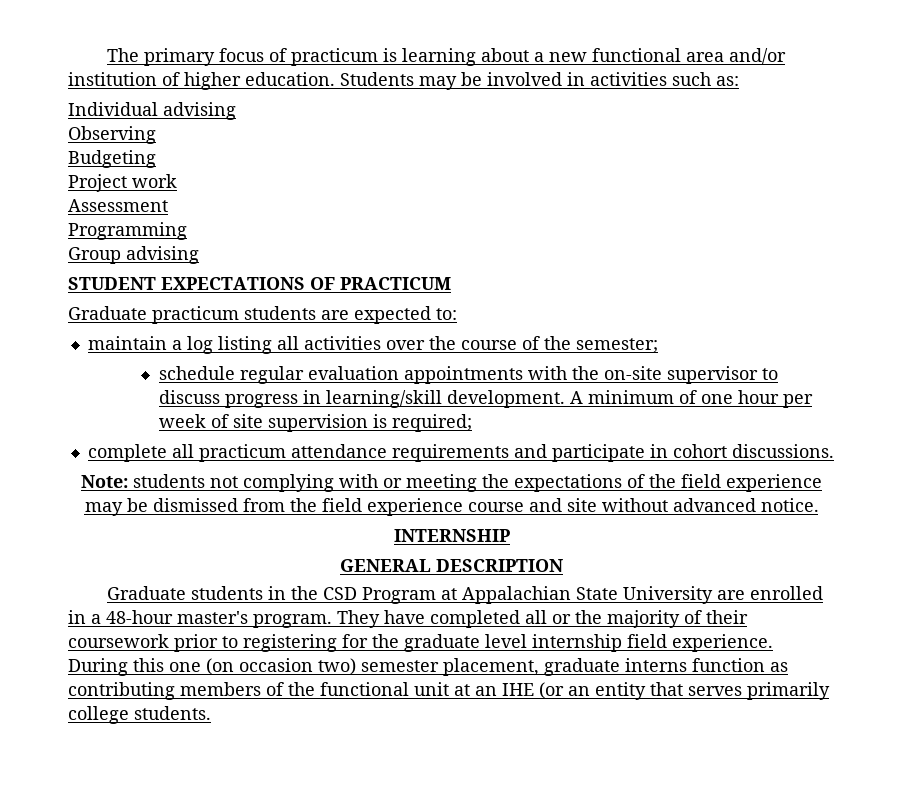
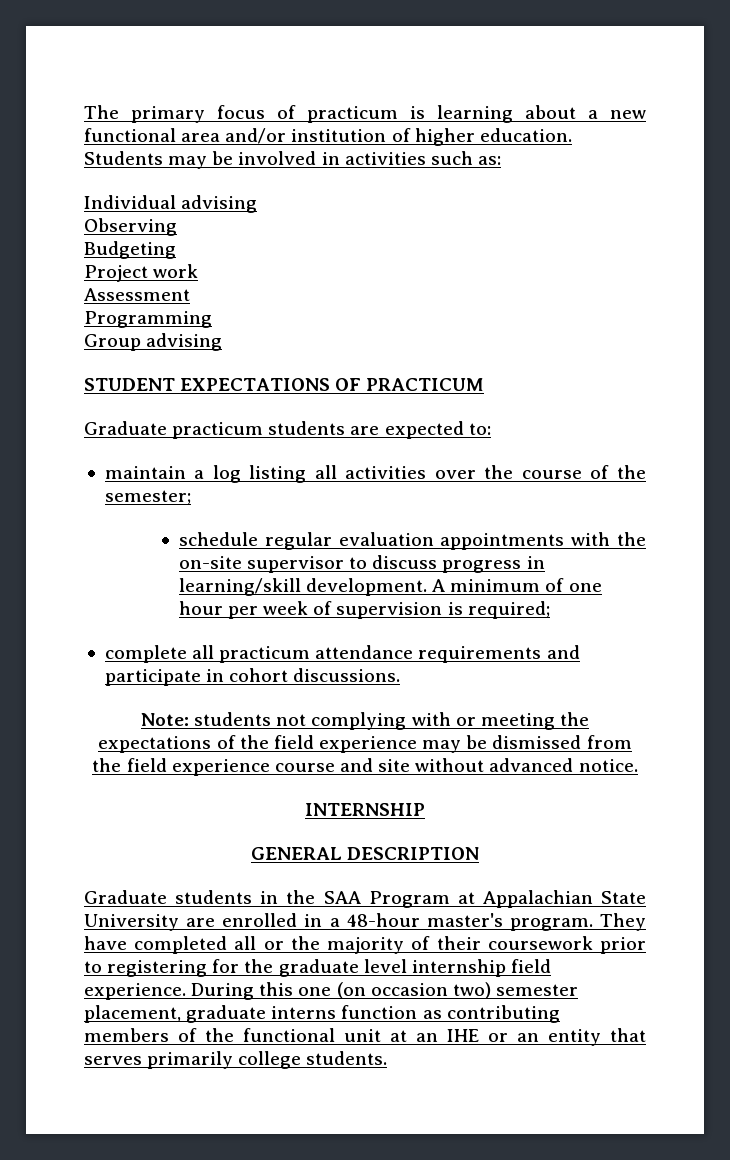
- A minimum of one hour per week of site supervision is required;
+ A minimum of one hour per week of supervision is required;
- Graduate students in the CSD Program at Appalachian State University are enrolled in a 48-hour master's program.
+ Graduate students in the SAA Program at Appalachian State University are enrolled in a 48-hour master's program.
- During this one (on occasion two) semester placement, graduate interns function as contributing members of the functional unit at an IHE (or an entity that serves primarily college students.
+ During this one (on occasion two) semester placement, graduate interns function as contributing members of the functional unit at an IHE or an entity that serves primarily college students.

